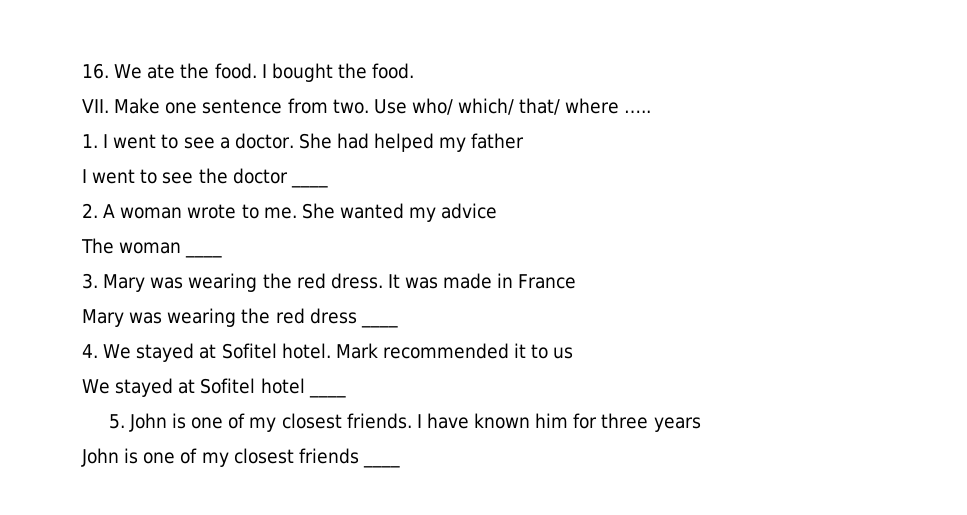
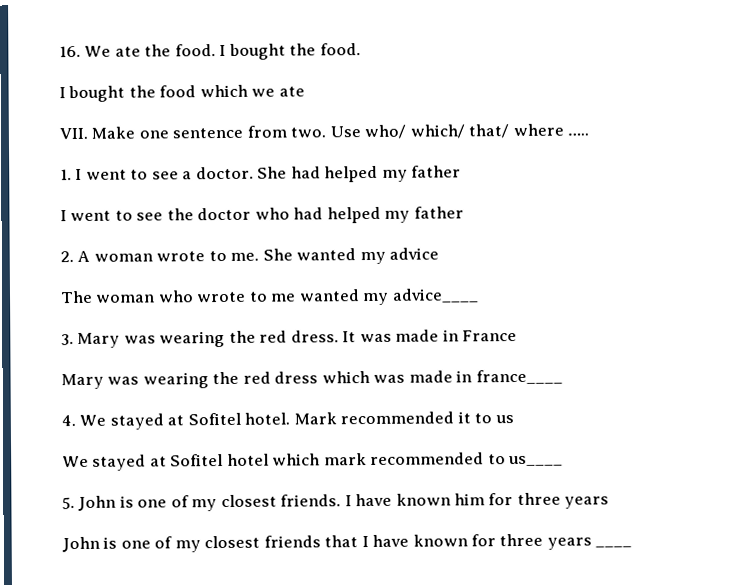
+ I bought the food which we ate
- I went to see the doctor ____
+ I went to see the doctor who had helped my father
- The woman ____
+ The woman who wrote to me wanted my advice____
- Mary was wearing the red dress ____
+ Mary was wearing the red dress which was made in france____
- We stayed at Sofitel hotel ____
+ We stayed at Sofitel hotel which mark recommended to us____
- John is one of my closest friends ____
+ John is one of my closest friends that I have known for three years ____

